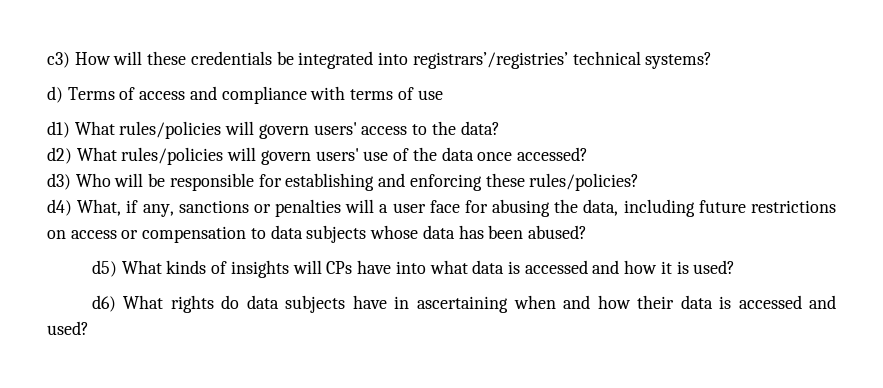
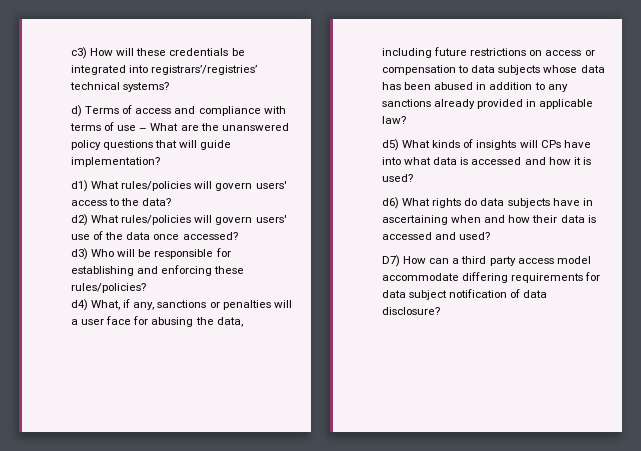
- d) Terms of access and compliance with terms of use
+ d) Terms of access and compliance with terms of use – What are the unanswered policy questions that will guide implementation?
- d4) What, if any, sanctions or penalties will a user face for abusing the data, including future restrictions on access or compensation to data subjects whose data has been abused?
+ d4) What, if any, sanctions or penalties will a user face for abusing the data, including future restrictions on access or compensation to data subjects whose data has been abused in addition to any sanctions already provided in applicable law?
+ D7) How can a third party access model accommodate differing requirements for data subject notification of data disclosure?

